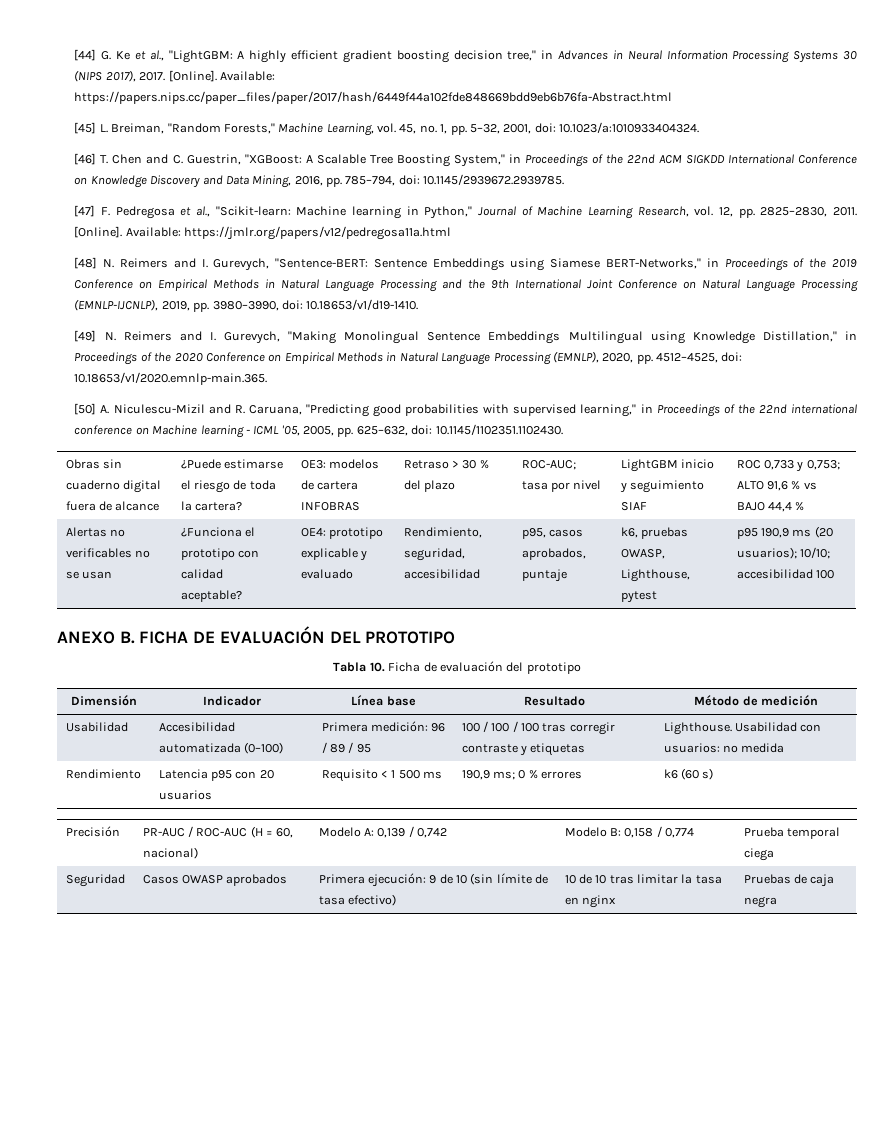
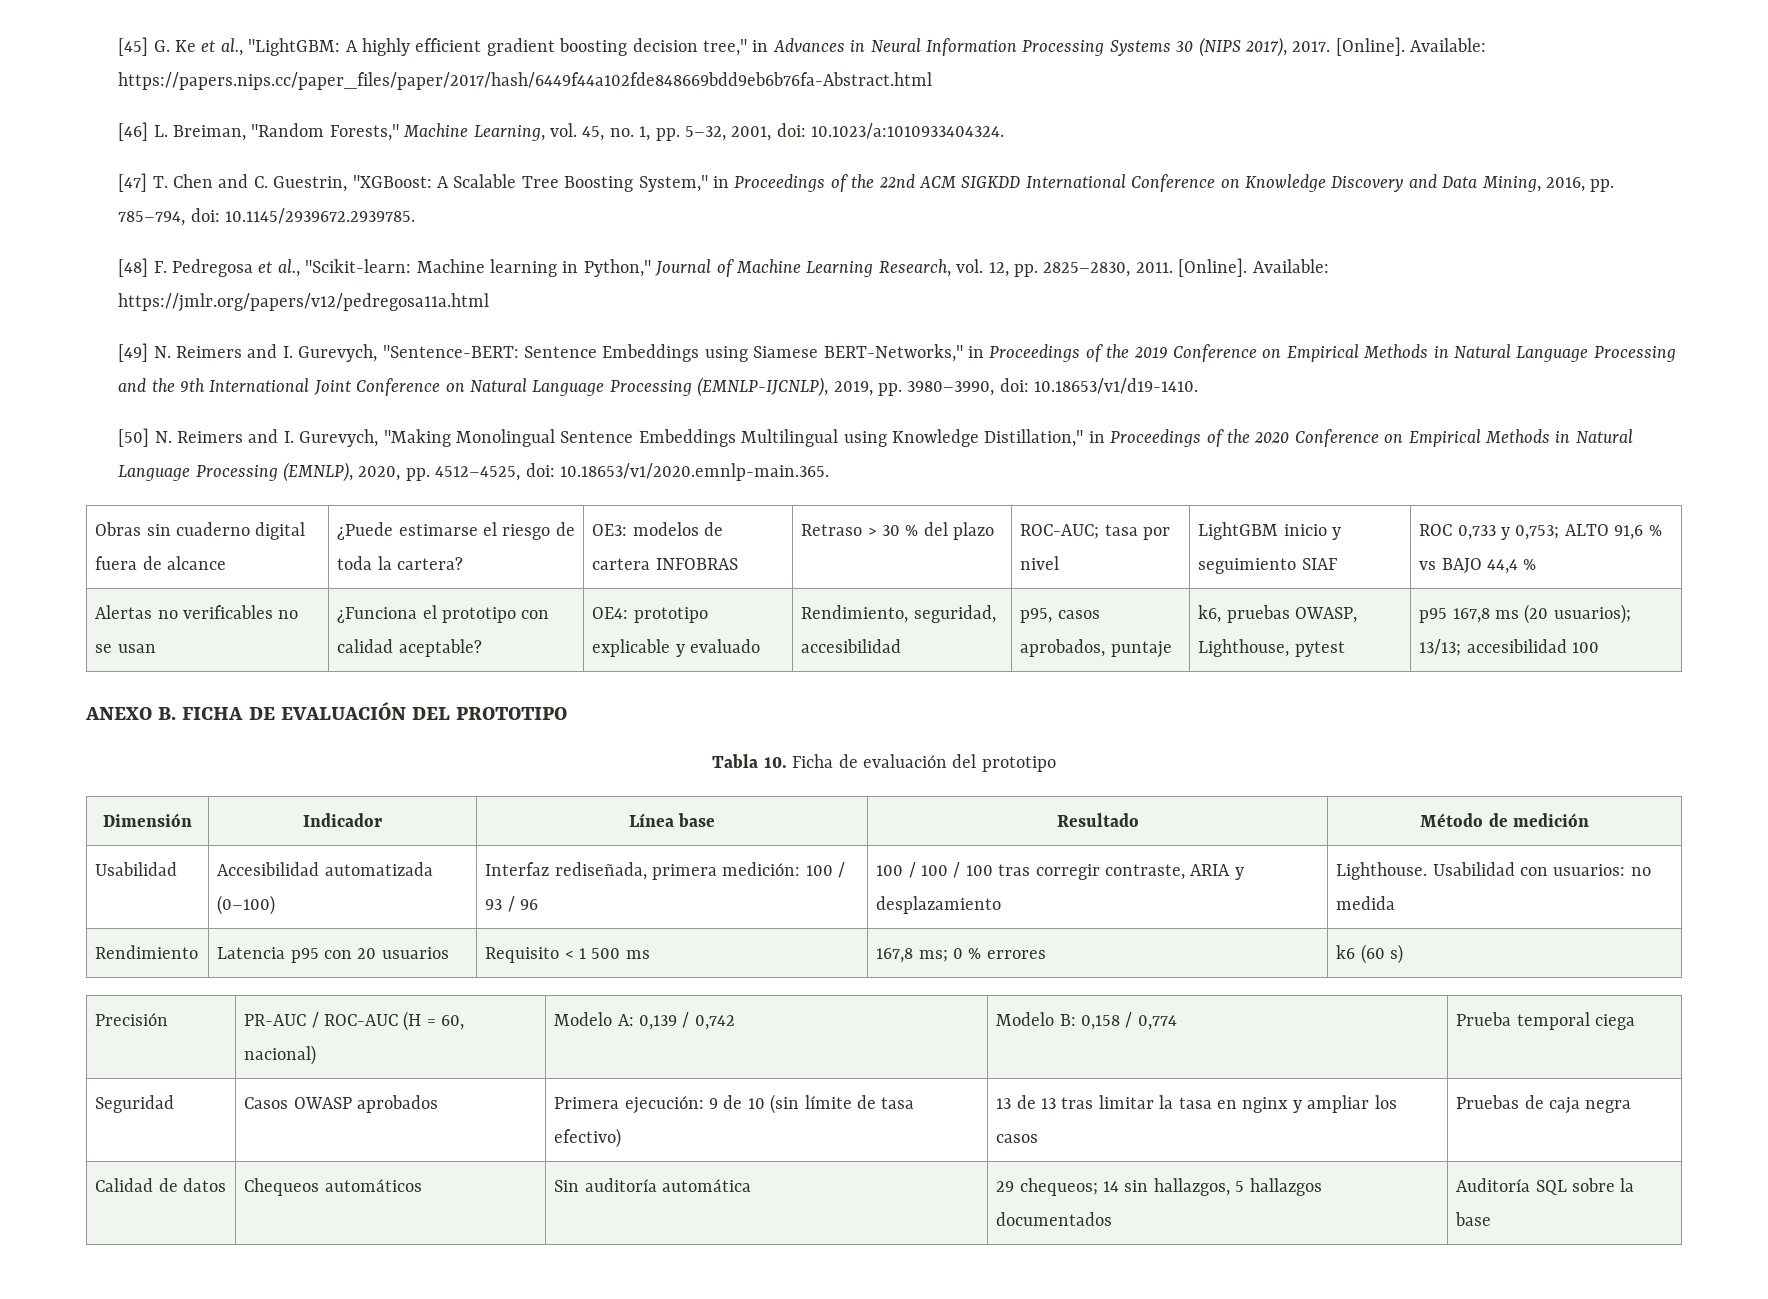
- [44] G. Ke et al., "LightGBM: A highly efficient gradient boosting decision tree," in Advances in Neural Information Processing Systems 30 (NIPS 2017), 2017.
+ [45] G. Ke et al., "LightGBM: A highly efficient gradient boosting decision tree," in Advances in Neural Information Processing Systems 30 (NIPS 2017), 2017.
- [45] L. Breiman, "Random Forests," Machine Learning, vol. 45, no. 1, pp. 5–32, 2001, doi: 10.1023/a:1010933404324.
+ [46] L. Breiman, "Random Forests," Machine Learning, vol. 45, no. 1, pp. 5–32, 2001, doi: 10.1023/a:1010933404324.
- [46] T. Chen and C. Guestrin, "XGBoost: A Scalable Tree Boosting System," in Proceedings of the 22nd ACM SIGKDD International Conference on Knowledge Discovery and Data Mining, 2016, pp. 785–794, doi: 10.1145/2939672.2939785.
+ [47] T. Chen and C. Guestrin, "XGBoost: A Scalable Tree Boosting System," in Proceedings of the 22nd ACM SIGKDD International Conference on Knowledge Discovery and Data Mining, 2016, pp. 785–794, doi: 10.1145/2939672.2939785.
- [47] F. Pedregosa et al., "Scikit-learn: Machine learning in Python," Journal of Machine Learning Research, vol. 12, pp. 2825–2830, 2011.
+ [48] F. Pedregosa et al., "Scikit-learn: Machine learning in Python," Journal of Machine Learning Research, vol. 12, pp. 2825–2830, 2011.
- [48] N. Reimers and I. Gurevych, "Sentence-BERT: Sentence Embeddings using Siamese BERT-Networks," in Proceedings of the 2019 Conference on Empirical Methods in Natural Language Processing and the 9th International Joint Conference on Natural Language Processing (EMNLP-IJCNLP), 2019, pp. 3980–3990, doi: 10.18653/v1/d19-1410.
+ [49] N. Reimers and I. Gurevych, "Sentence-BERT: Sentence Embeddings using Siamese BERT-Networks," in Proceedings of the 2019 Conference on Empirical Methods in Natural Language Processing and the 9th International Joint Conference on Natural Language Processing (EMNLP-IJCNLP), 2019, pp. 3980–3990, doi: 10.18653/v1/d19-1410.
- [49] N. Reimers and I. Gurevych, "Making Monolingual Sentence Embeddings Multilingual using Knowledge Distillation," in Proceedings of the 2020 Conference on Empirical Methods in Natural Language Processing (EMNLP), 2020, pp. 4512–4525, doi: 10.18653/v1/2020.emnlp-main.365.
+ [50] N. Reimers and I. Gurevych, "Making Monolingual Sentence Embeddings Multilingual using Knowledge Distillation," in Proceedings of the 2020 Conference on Empirical Methods in Natural Language Processing (EMNLP), 2020, pp. 4512–4525, doi: 10.18653/v1/2020.emnlp-main.365.
- [50] A. Niculescu-Mizil and R. Caruana, "Predicting good probabilities with supervised learning," in Proceedings of the 22nd international conference on Machine learning - ICML '05, 2005, pp. 625–632, doi: 10.1145/1102351.1102430.
- Alertas no verificables no se usan | ¿Funciona el prototipo con calidad aceptable? | OE4: prototipo explicable y evaluado | Rendimiento, seguridad, accesibilidad | p95, casos aprobados, puntaje | k6, pruebas OWASP, Lighthouse, pytest | p95 190,9 ms (20 usuarios); 10/10; accesibilidad 100
+ Alertas no verificables no se usan | ¿Funciona el prototipo con calidad aceptable? | OE4: prototipo explicable y evaluado | Rendimiento, seguridad, accesibilidad | p95, casos aprobados, puntaje | k6, pruebas OWASP, Lighthouse, pytest | p95 167,8 ms (20 usuarios); 13/13; accesibilidad 100
- Usabilidad | Accesibilidad automatizada (0–100) | Primera medición: 96 / 89 / 95 | 100 / 100 / 100 tras corregir contraste y etiquetas | Lighthouse. Usabilidad con usuarios: no medida
+ Usabilidad | Accesibilidad automatizada (0–100) | Interfaz rediseñada, primera medición: 100 / 93 / 96 | 100 / 100 / 100 tras corregir contraste, ARIA y desplazamiento | Lighthouse. Usabilidad con usuarios: no medida
- Rendimiento | Latencia p95 con 20 usuarios | Requisito < 1 500 ms | 190,9 ms; 0 % errores | k6 (60 s)
+ Rendimiento | Latencia p95 con 20 usuarios | Requisito < 1 500 ms | 167,8 ms; 0 % errores | k6 (60 s)
- Seguridad | Casos OWASP aprobados | Primera ejecución: 9 de 10 (sin límite de tasa efectivo) | 10 de 10 tras limitar la tasa en nginx | Pruebas de caja negra
+ Seguridad | Casos OWASP aprobados | Primera ejecución: 9 de 10 (sin límite de tasa efectivo) | 13 de 13 tras limitar la tasa en nginx y ampliar los casos | Pruebas de caja negra
+ Calidad de datos | Chequeos automáticos | Sin auditoría automática | 29 chequeos; 14 sin hallazgos, 5 hallazgos documentados | Auditoría SQL sobre la base

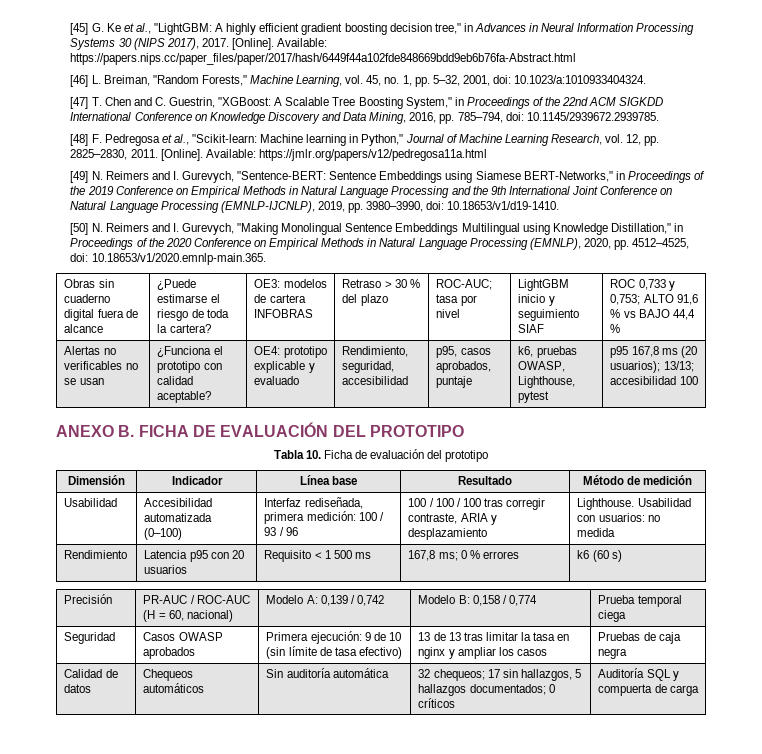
- Calidad de datos | Chequeos automáticos | Sin auditoría automática | 29 chequeos; 14 sin hallazgos, 5 hallazgos documentados | Auditoría SQL sobre la base
+ Calidad de datos | Chequeos automáticos | Sin auditoría automática | 32 chequeos; 17 sin hallazgos, 5 hallazgos documentados; 0 críticos | Auditoría SQL y compuerta de carga

